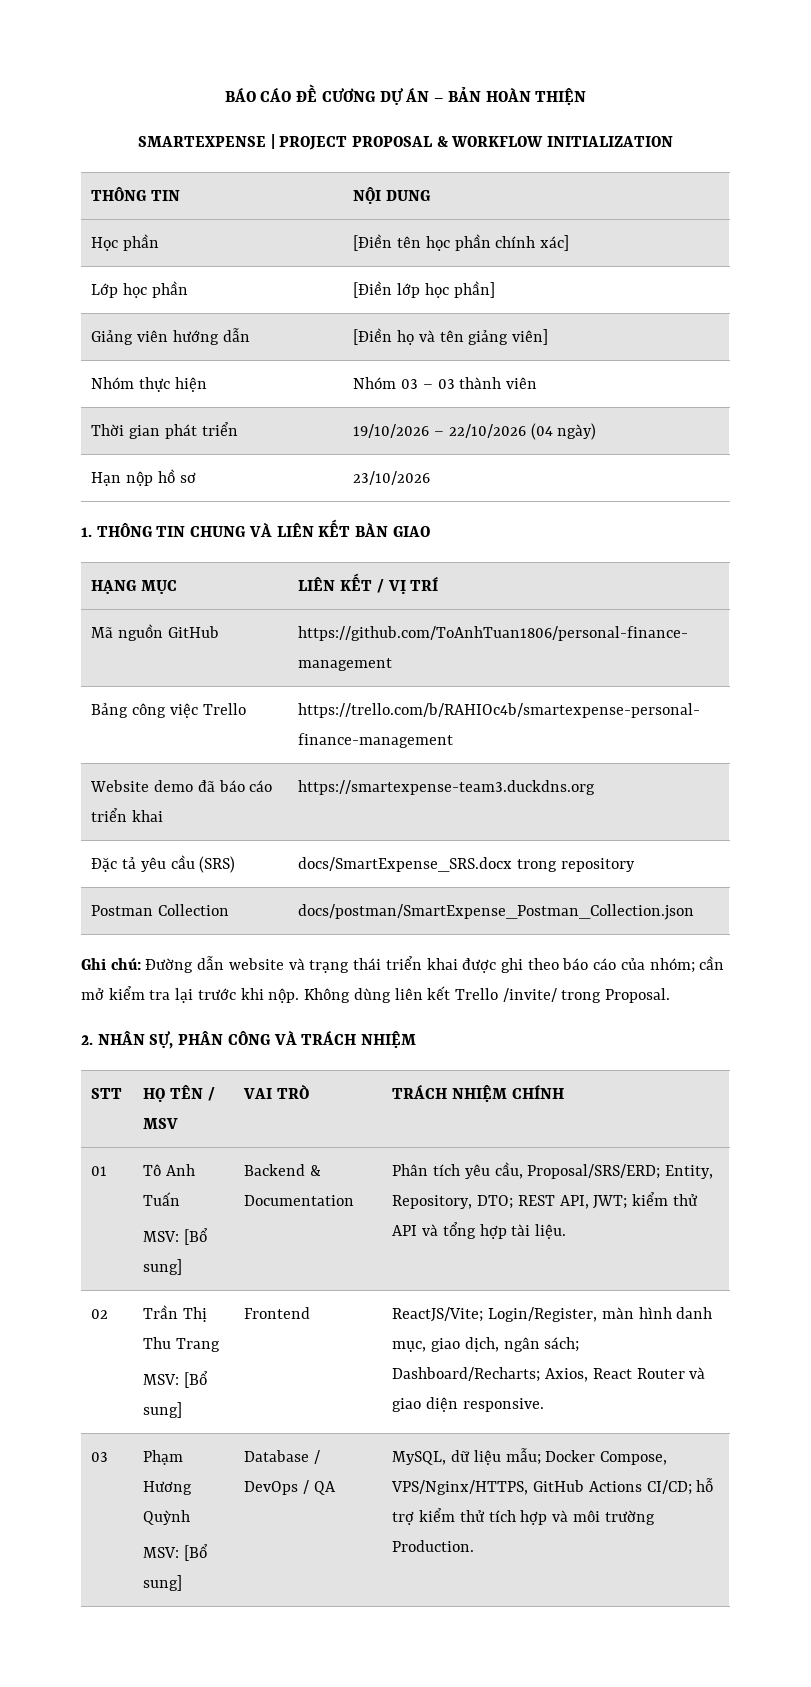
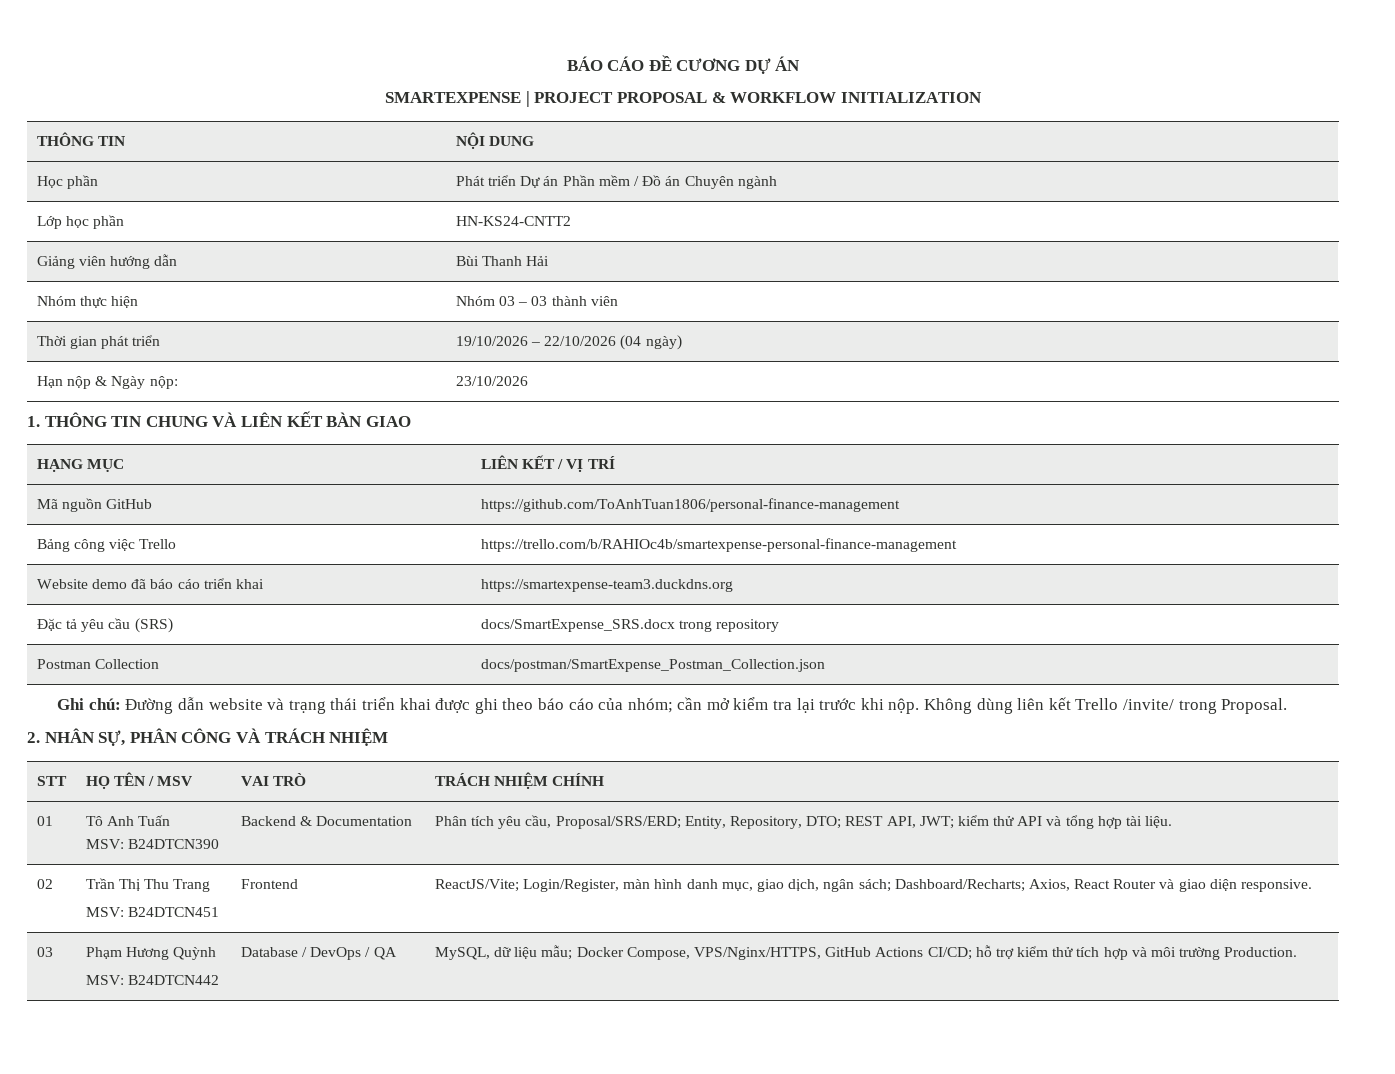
- BÁO CÁO ĐỀ CƯƠNG DỰ ÁN – BẢN HOÀN THIỆN
+ BÁO CÁO ĐỀ CƯƠNG DỰ ÁN
- Học phần | [Điền tên học phần chính xác]
+ Học phần | Phát triển Dự án Phần mềm / Đồ án Chuyên ngành
- Lớp học phần | [Điền lớp học phần]
+ Lớp học phần | HN-KS24-CNTT2
- Giảng viên hướng dẫn | [Điền họ và tên giảng viên]
+ Giảng viên hướng dẫn | Bùi Thanh Hải
- Hạn nộp hồ sơ | 23/10/2026
+ Hạn nộp & Ngày nộp: | 23/10/2026
  01 | Tô Anh Tuấn
- MSV: [Bổ sung] | Backend & Documentation | Phân tích yêu cầu, Proposal/SRS/ERD; Entity, Repository, DTO; REST API, JWT; kiểm thử API và tổng hợp tài liệu.
+ MSV: B24DTCN390 | Backend & Documentation | Phân tích yêu cầu, Proposal/SRS/ERD; Entity, Repository, DTO; REST API, JWT; kiểm thử API và tổng hợp tài liệu.
  02 | Trần Thị Thu Trang
- MSV: [Bổ sung] | Frontend | ReactJS/Vite; Login/Register, màn hình danh mục, giao dịch, ngân sách; Dashboard/Recharts; Axios, React Router và giao diện responsive.
+ MSV: B24DTCN451 | Frontend | ReactJS/Vite; Login/Register, màn hình danh mục, giao dịch, ngân sách; Dashboard/Recharts; Axios, React Router và giao diện responsive.
  03 | Phạm Hương Quỳnh
- MSV: [Bổ sung] | Database / DevOps / QA | MySQL, dữ liệu mẫu; Docker Compose, VPS/Nginx/HTTPS, GitHub Actions CI/CD; hỗ trợ kiểm thử tích hợp và môi trường Production.
+ MSV: B24DTCN442 | Database / DevOps / QA | MySQL, dữ liệu mẫu; Docker Compose, VPS/Nginx/HTTPS, GitHub Actions CI/CD; hỗ trợ kiểm thử tích hợp và môi trường Production.

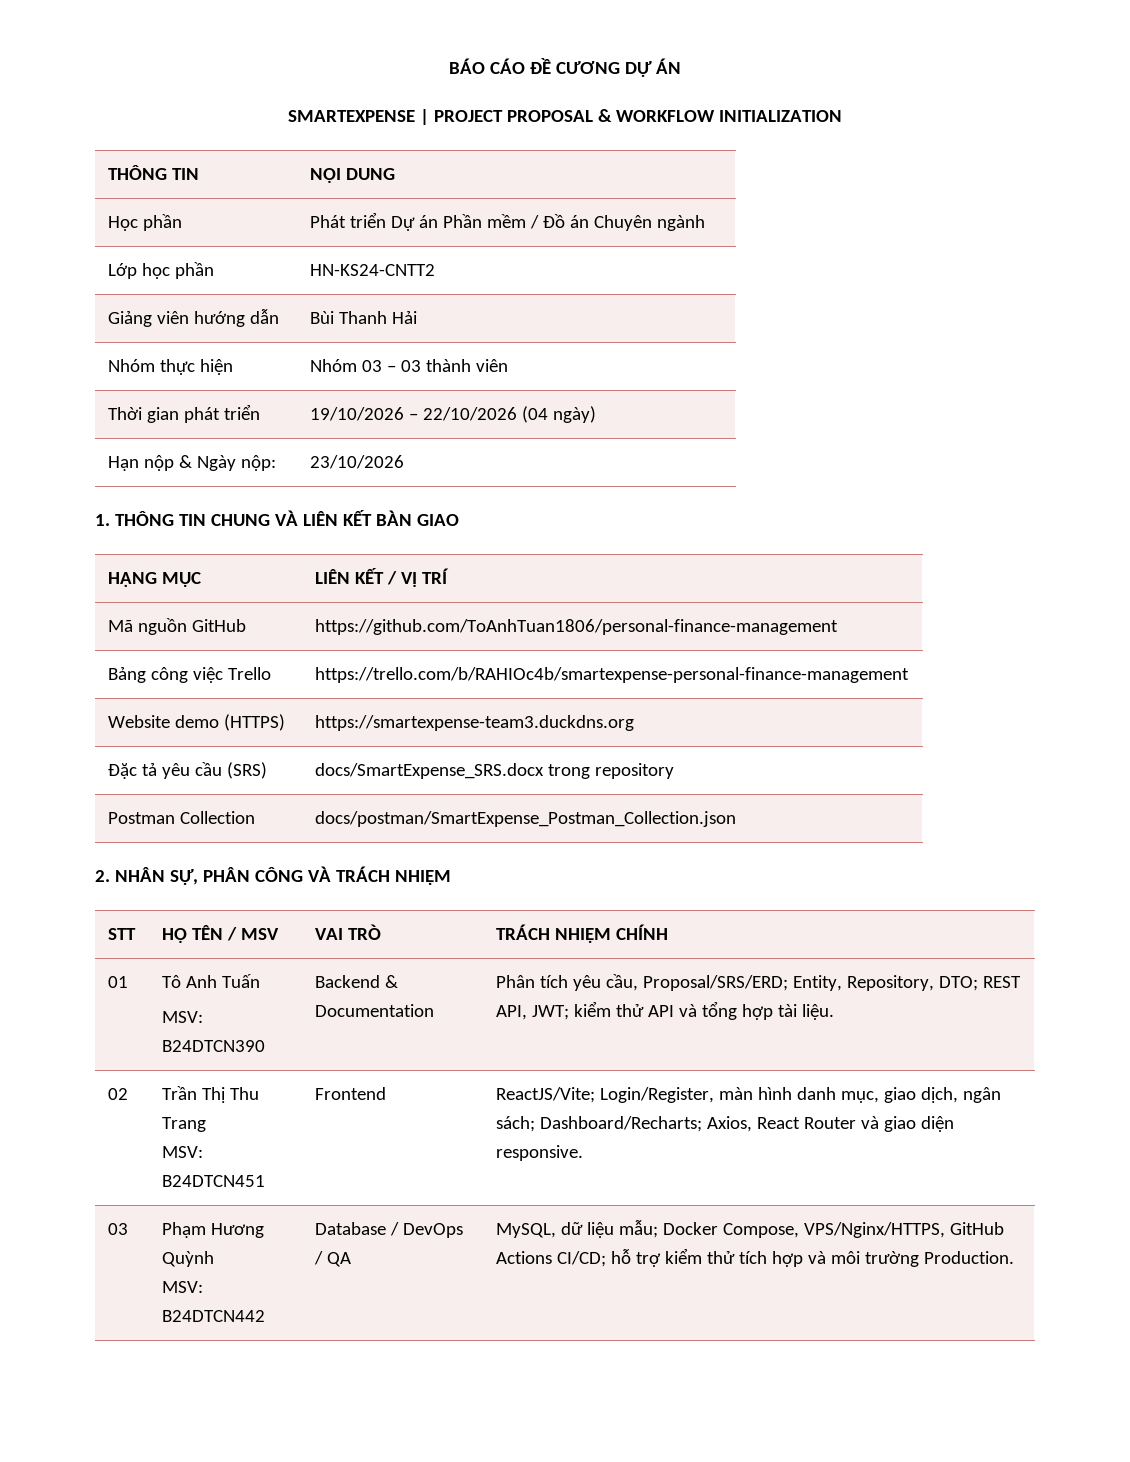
- Website demo đã báo cáo triển khai | https://smartexpense-team3.duckdns.org
+ Website demo (HTTPS) | https://smartexpense-team3.duckdns.org
- Ghi chú: Đường dẫn website và trạng thái triển khai được ghi theo báo cáo của nhóm; cần mở kiểm tra lại trước khi nộp. Không dùng liên kết Trello /invite/ trong Proposal.

